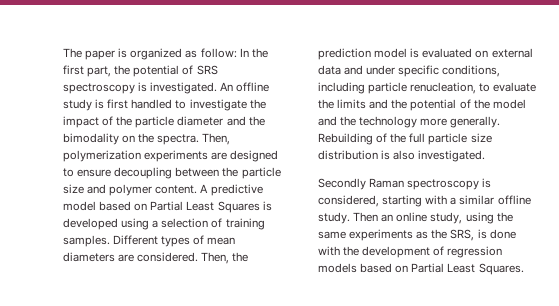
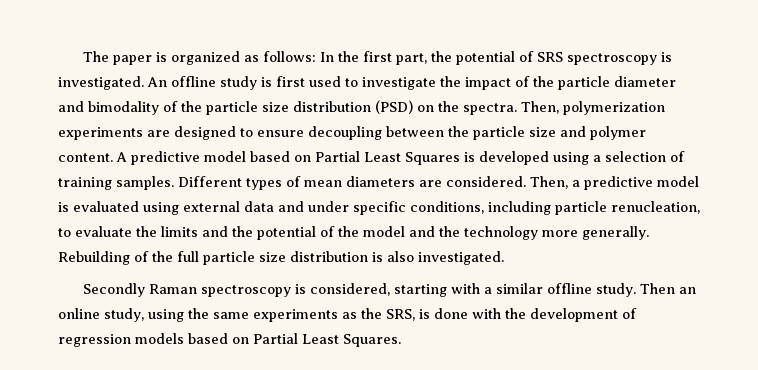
- The paper is organized as follow: In the first part, the potential of SRS spectroscopy is investigated.
+ The paper is organized as follows: In the first part, the potential of SRS spectroscopy is investigated.
- An offline study is first handled to investigate the impact of the particle diameter and the bimodality on the spectra.
+ An offline study is first used to investigate the impact of the particle diameter and bimodality of the particle size distribution (PSD) on the spectra.
- Then, the prediction model is evaluated on external data and under specific conditions, including particle renucleation, to evaluate the limits and the potential of the model and the technology more generally.
+ Then, a predictive model is evaluated using external data and under specific conditions, including particle renucleation, to evaluate the limits and the potential of the model and the technology more generally.

